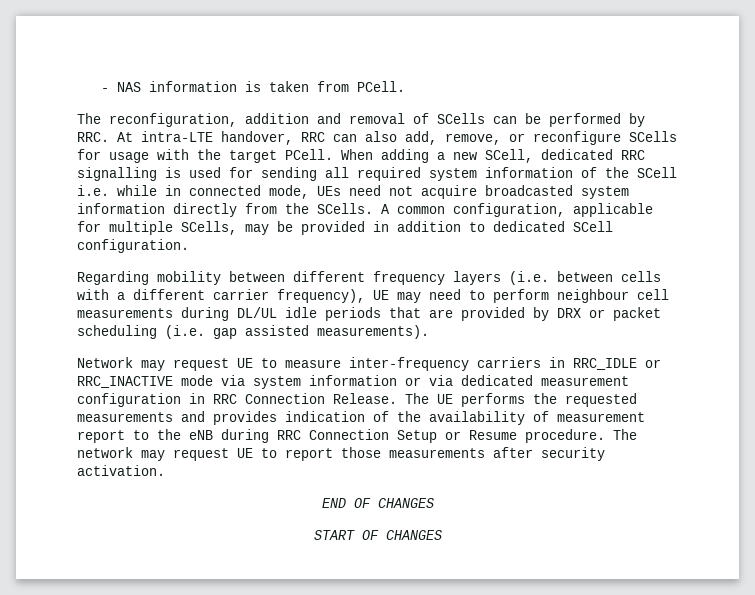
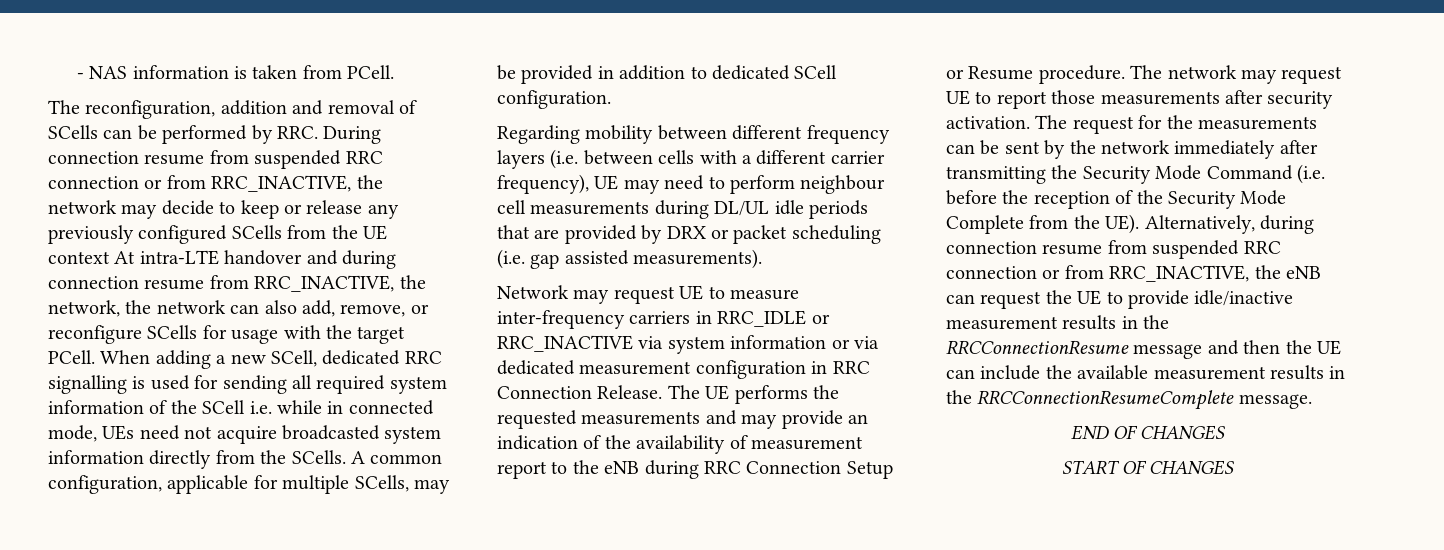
- The reconfiguration, addition and removal of SCells can be performed by RRC. At intra-LTE handover, RRC can also add, remove, or reconfigure SCells for usage with the target PCell.
+ The reconfiguration, addition and removal of SCells can be performed by RRC. During connection resume from suspended RRC connection or from RRC_INACTIVE, the network may decide to keep or release any previously configured SCells from the UE context At intra-LTE handover and during connection resume from RRC_INACTIVE, the network, the network can also add, remove, or reconfigure SCells for usage with the target PCell.
- Network may request UE to measure inter-frequency carriers in RRC_IDLE or RRC_INACTIVE mode via system information or via dedicated measurement configuration in RRC Connection Release.
+ Network may request UE to measure inter-frequency carriers in RRC_IDLE or RRC_INACTIVE via system information or via dedicated measurement configuration in RRC Connection Release.
- The UE performs the requested measurements and provides indication of the availability of measurement report to the eNB during RRC Connection Setup or Resume procedure.
+ The UE performs the requested measurements and may provide an indication of the availability of measurement report to the eNB during RRC Connection Setup or Resume procedure.
+ The request for the measurements can be sent by the network immediately after transmitting the Security Mode Command (i.e. before the reception of the Security Mode Complete from the UE). Alternatively, during connection resume from suspended RRC connection or from RRC_INACTIVE, the eNB can request the UE to provide idle/inactive measurement results in the RRCConnectionResume message and then the UE can include the available measurement results in the RRCConnectionResumeComplete message.

